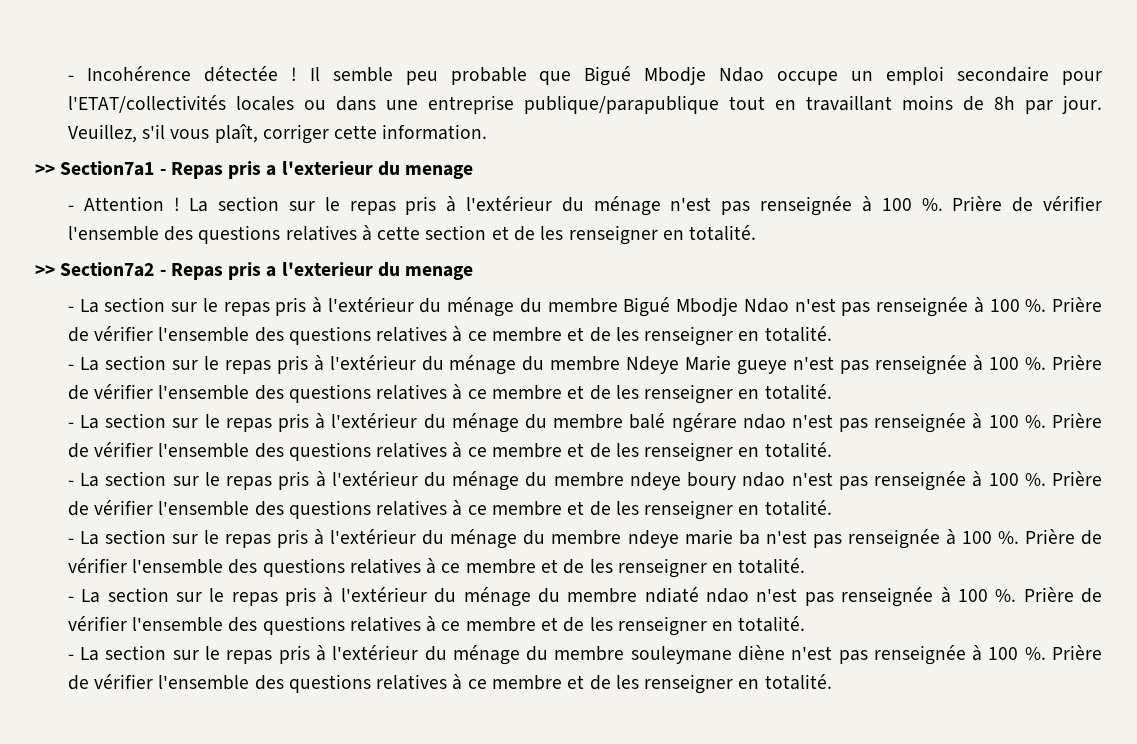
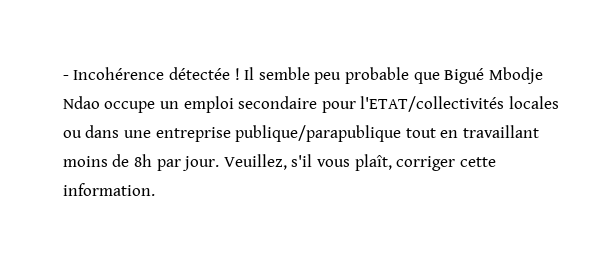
- >> Section7a1 - Repas pris a l'exterieur du menage
- - Attention ! La section sur le repas pris à l'extérieur du ménage n'est pas renseignée à 100 %. Prière de vérifier l'ensemble des questions relatives à cette section et de les renseigner en totalité.
- >> Section7a2 - Repas pris a l'exterieur du menage
- - La section sur le repas pris à l'extérieur du ménage du membre Bigué Mbodje Ndao n'est pas renseignée à 100 %. Prière de vérifier l'ensemble des questions relatives à ce membre et de les renseigner en totalité.
- - La section sur le repas pris à l'extérieur du ménage du membre Ndeye Marie gueye n'est pas renseignée à 100 %. Prière de vérifier l'ensemble des questions relatives à ce membre et de les renseigner en totalité.
- - La section sur le repas pris à l'extérieur du ménage du membre balé ngérare ndao n'est pas renseignée à 100 %. Prière de vérifier l'ensemble des questions relatives à ce membre et de les renseigner en totalité.
- - La section sur le repas pris à l'extérieur du ménage du membre ndeye boury ndao n'est pas renseignée à 100 %. Prière de vérifier l'ensemble des questions relatives à ce membre et de les renseigner en totalité.
- - La section sur le repas pris à l'extérieur du ménage du membre ndeye marie ba n'est pas renseignée à 100 %. Prière de vérifier l'ensemble des questions relatives à ce membre et de les renseigner en totalité.
- - La section sur le repas pris à l'extérieur du ménage du membre ndiaté ndao n'est pas renseignée à 100 %. Prière de vérifier l'ensemble des questions relatives à ce membre et de les renseigner en totalité.
- - La section sur le repas pris à l'extérieur du ménage du membre souleymane diène n'est pas renseignée à 100 %. Prière de vérifier l'ensemble des questions relatives à ce membre et de les renseigner en totalité.

